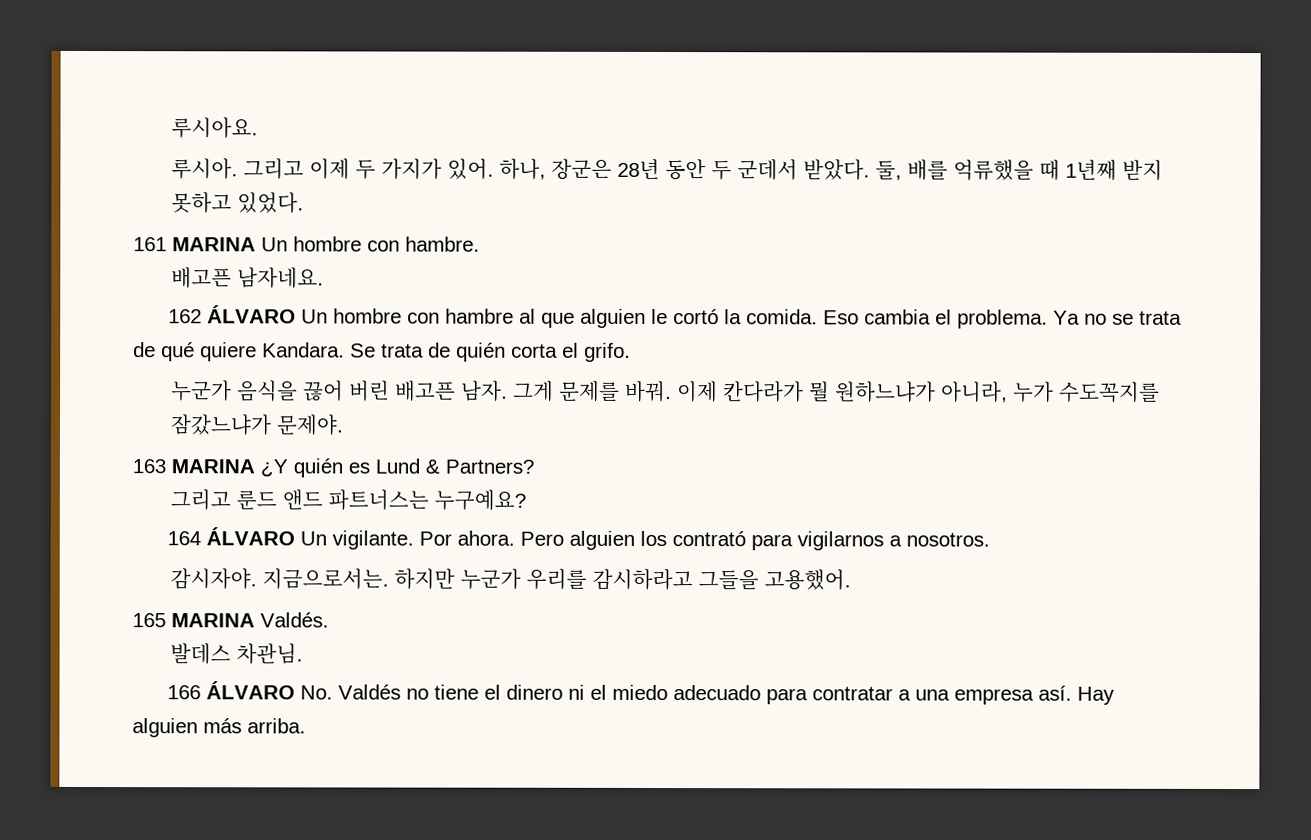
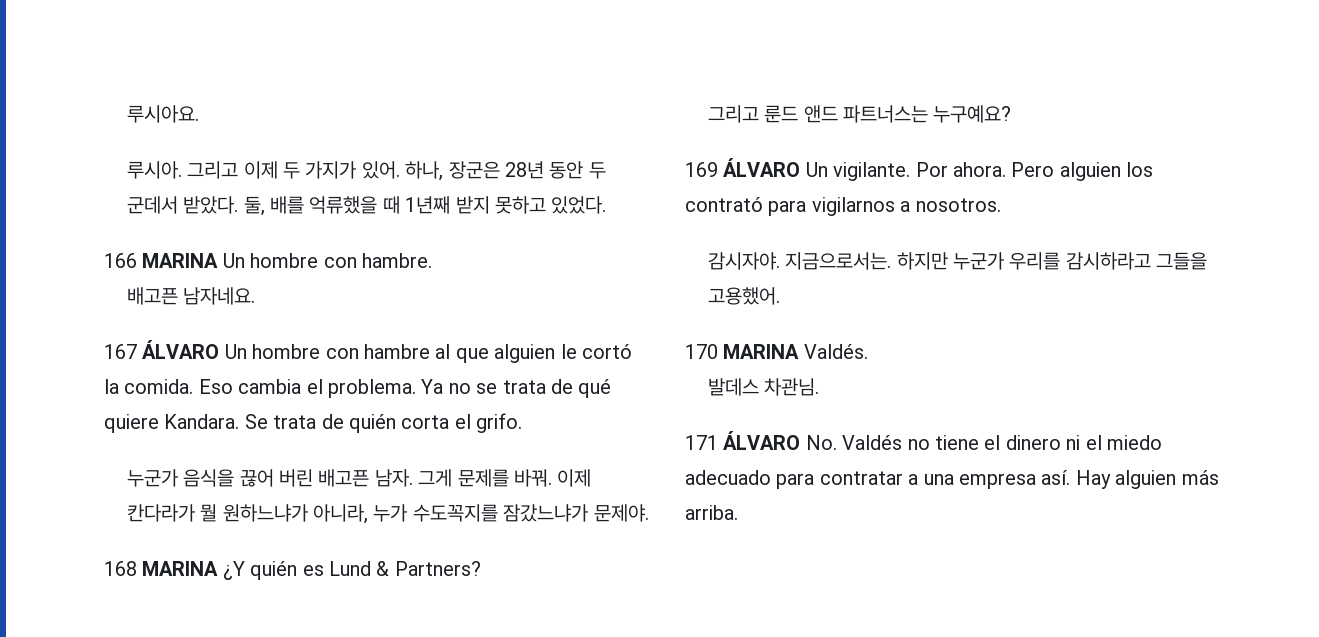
- 161 MARINA Un hombre con hambre.
+ 166 MARINA Un hombre con hambre.
- 162 ÁLVARO Un hombre con hambre al que alguien le cortó la comida.
+ 167 ÁLVARO Un hombre con hambre al que alguien le cortó la comida.
- 163 MARINA ¿Y quién es Lund & Partners?
+ 168 MARINA ¿Y quién es Lund & Partners?
- 164 ÁLVARO Un vigilante.
+ 169 ÁLVARO Un vigilante.
- 165 MARINA Valdés.
+ 170 MARINA Valdés.
- 166 ÁLVARO No. Valdés no tiene el dinero ni el miedo adecuado para contratar a una empresa así.
+ 171 ÁLVARO No. Valdés no tiene el dinero ni el miedo adecuado para contratar a una empresa así.

